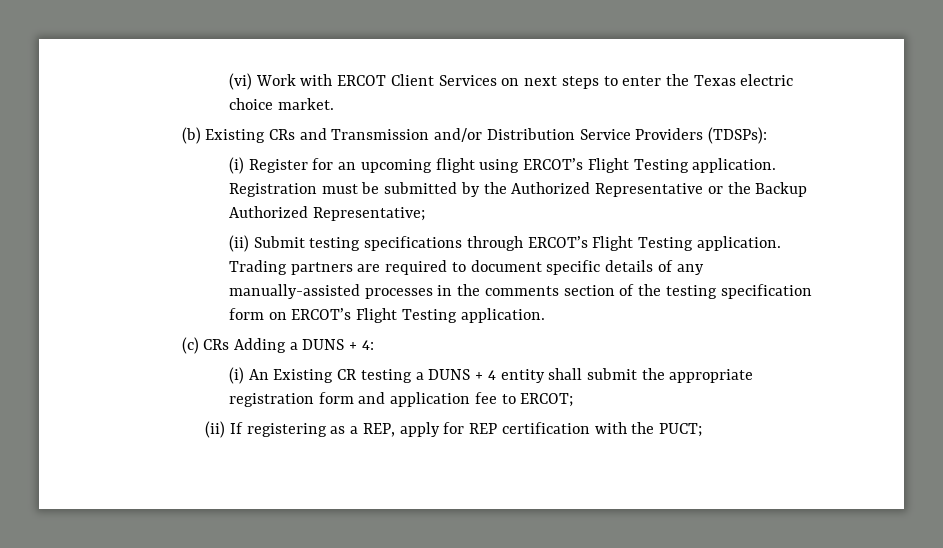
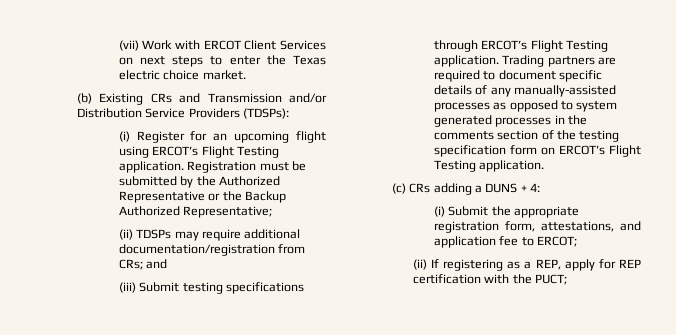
- (vi) Work with ERCOT Client Services on next steps to enter the Texas electric choice market.
+ (vii) Work with ERCOT Client Services on next steps to enter the Texas electric choice market.
- (ii) Submit testing specifications through ERCOT’s Flight Testing application.
+ (ii) TDSPs may require additional documentation/registration from CRs; and
+ (iii) Submit testing specifications through ERCOT’s Flight Testing application.
- Trading partners are required to document specific details of any manually-assisted processes in the comments section of the testing specification form on ERCOT’s Flight Testing application.
+ Trading partners are required to document specific details of any manually-assisted processes as opposed to system generated processes in the comments section of the testing specification form on ERCOT’s Flight Testing application.
- (c) CRs Adding a DUNS + 4:
+ (c) CRs adding a DUNS + 4:
- (i) An Existing CR testing a DUNS + 4 entity shall submit the appropriate registration form and application fee to ERCOT;
+ (i) Submit the appropriate registration form, attestations, and application fee to ERCOT;

